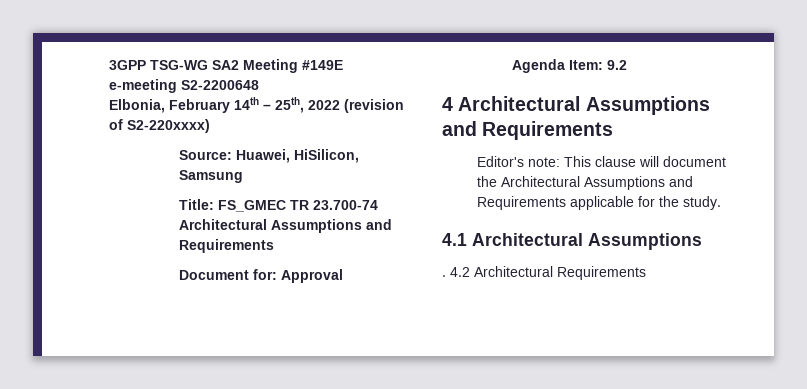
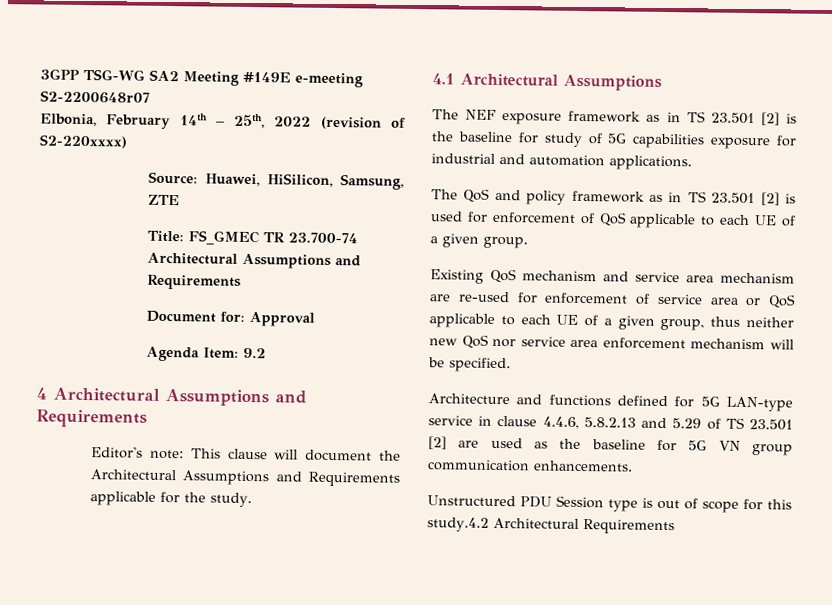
- 3GPP TSG-WG SA2 Meeting #149E e-meeting S2-2200648
+ 3GPP TSG-WG SA2 Meeting #149E e-meeting S2-2200648r07
- Source: Huawei, HiSilicon, Samsung
+ Source: Huawei, HiSilicon, Samsung, ZTE
- . 4.2 Architectural Requirements
+ The NEF exposure framework as in TS 23.501 [2] is the baseline for study of 5G capabilities exposure for industrial and automation applications.
+ The QoS and policy framework as in TS 23.501 [2] is used for enforcement of QoS applicable to each UE of a given group.
+ Existing QoS mechanism and service area mechanism are re-used for enforcement of service area or QoS applicable to each UE of a given group, thus neither new QoS nor service area enforcement mechanism will be specified.
+ Architecture and functions defined for 5G LAN-type service in clause 4.4.6, 5.8.2.13 and 5.29 of TS 23.501 [2] are used as the baseline for 5G VN group communication enhancements.
+ Unstructured PDU Session type is out of scope for this study.4.2 Architectural Requirements

